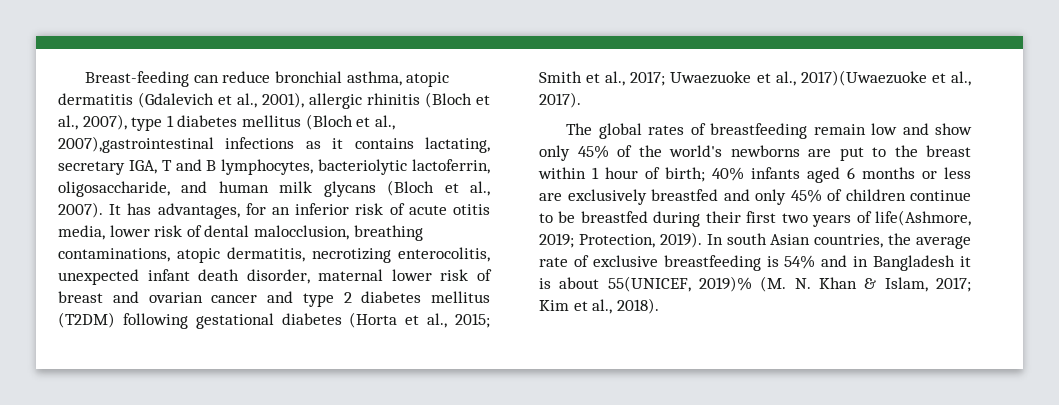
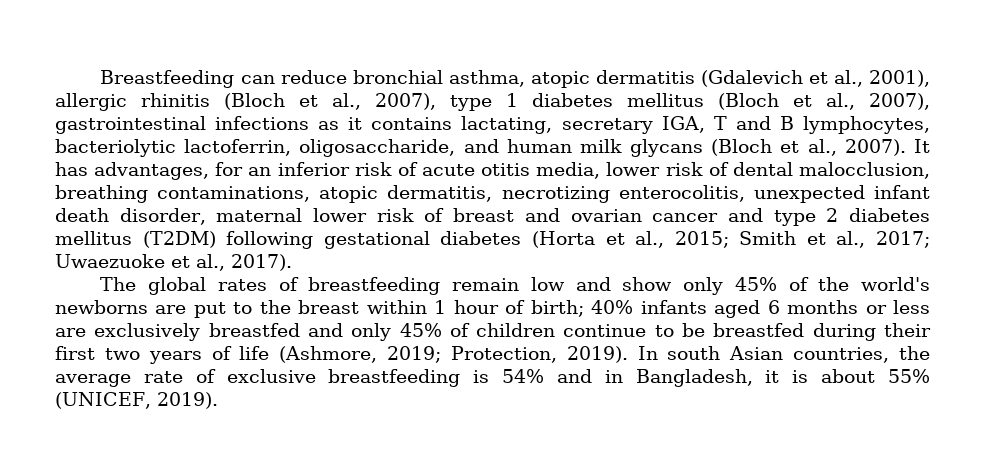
- Breast-feeding can reduce bronchial asthma, atopic dermatitis (Gdalevich et al., 2001), allergic rhinitis (Bloch et al., 2007), type 1 diabetes mellitus (Bloch et al., 2007),gastrointestinal infections as it contains lactating, secretary IGA, T and B lymphocytes, bacteriolytic lactoferrin, oligosaccharide, and human milk glycans (Bloch et al., 2007).
+ Breastfeeding can reduce bronchial asthma, atopic dermatitis (Gdalevich et al., 2001), allergic rhinitis (Bloch et al., 2007), type 1 diabetes mellitus (Bloch et al., 2007), gastrointestinal infections as it contains lactating, secretary IGA, T and B lymphocytes, bacteriolytic lactoferrin, oligosaccharide, and human milk glycans (Bloch et al., 2007).
- It has advantages, for an inferior risk of acute otitis media, lower risk of dental malocclusion, breathing contaminations, atopic dermatitis, necrotizing enterocolitis, unexpected infant death disorder, maternal lower risk of breast and ovarian cancer and type 2 diabetes mellitus (T2DM) following gestational diabetes (Horta et al., 2015; Smith et al., 2017; Uwaezuoke et al., 2017)(Uwaezuoke et al., 2017).
+ It has advantages, for an inferior risk of acute otitis media, lower risk of dental malocclusion, breathing contaminations, atopic dermatitis, necrotizing enterocolitis, unexpected infant death disorder, maternal lower risk of breast and ovarian cancer and type 2 diabetes mellitus (T2DM) following gestational diabetes (Horta et al., 2015; Smith et al., 2017; Uwaezuoke et al., 2017).
- The global rates of breastfeeding remain low and show only 45% of the world's newborns are put to the breast within 1 hour of birth; 40% infants aged 6 months or less are exclusively breastfed and only 45% of children continue to be breastfed during their first two years of life(Ashmore, 2019; Protection, 2019).
+ The global rates of breastfeeding remain low and show only 45% of the world's newborns are put to the breast within 1 hour of birth; 40% infants aged 6 months or less are exclusively breastfed and only 45% of children continue to be breastfed during their first two years of life (Ashmore, 2019; Protection, 2019).
- In south Asian countries, the average rate of exclusive breastfeeding is 54% and in Bangladesh it is about 55(UNICEF, 2019)% (M. N. Khan & Islam, 2017; Kim et al., 2018).
+ In south Asian countries, the average rate of exclusive breastfeeding is 54% and in Bangladesh, it is about 55% (UNICEF, 2019).

